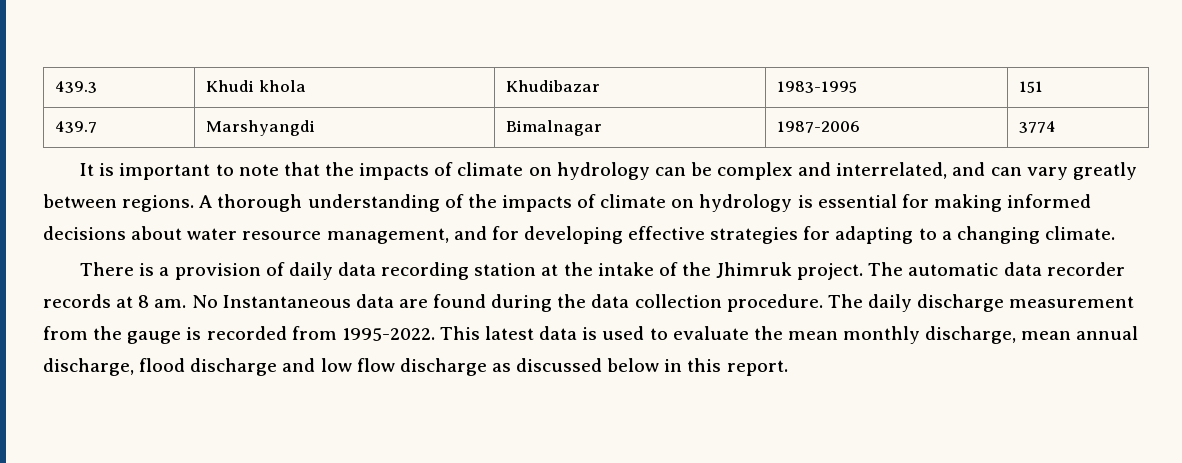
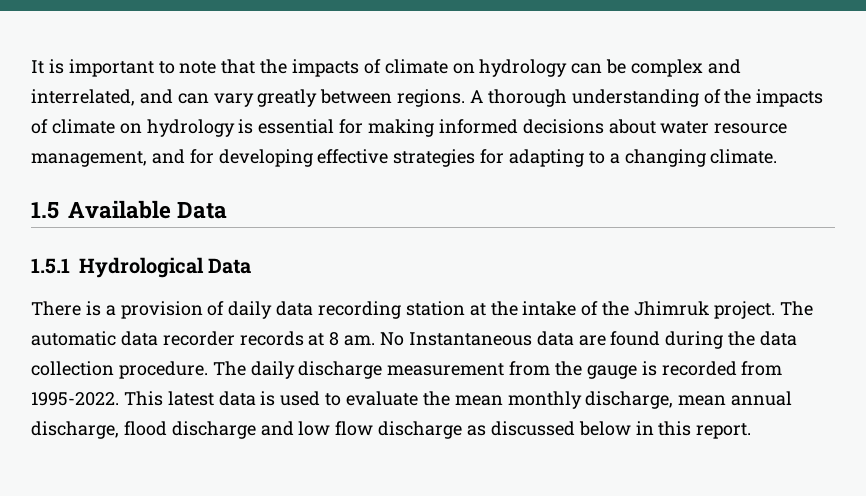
- 439.3 | Khudi khola | Khudibazar | 1983-1995 | 151
- 439.7 | Marshyangdi | Bimalnagar | 1987-2006 | 3774
+ 1.5 Available Data
+ 1.5.1 Hydrological Data

